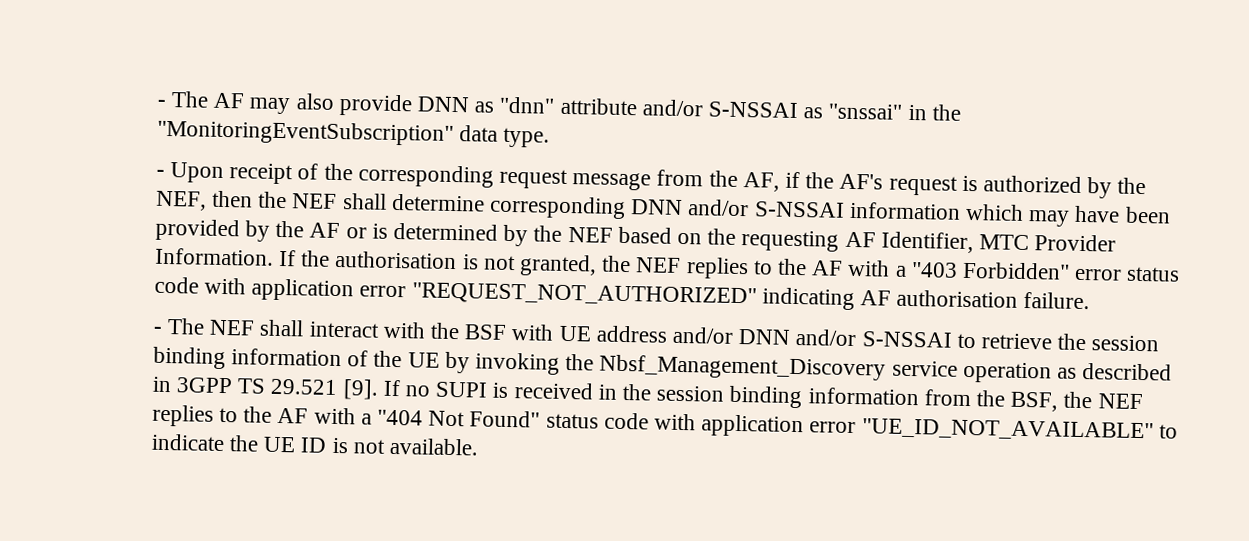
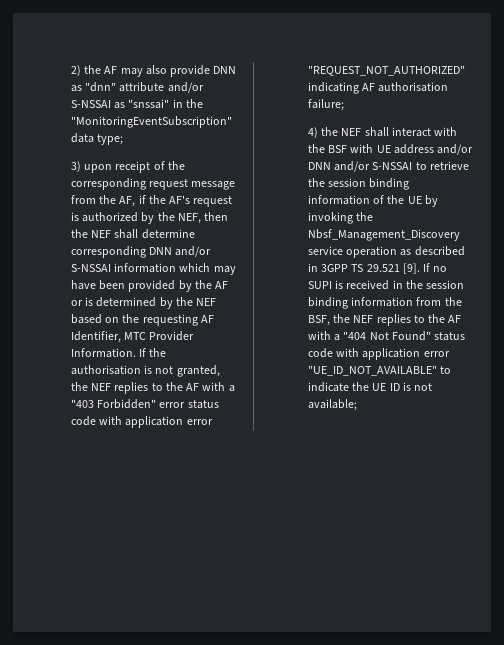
- - The AF may also provide DNN as "dnn" attribute and/or S-NSSAI as "snssai" in the "MonitoringEventSubscription" data type.
- - Upon receipt of the corresponding request message from the AF, if the AF's request is authorized by the NEF, then the NEF shall determine corresponding DNN and/or S-NSSAI information which may have been provided by the AF or is determined by the NEF based on the requesting AF Identifier, MTC Provider Information.
+ 2) the AF may also provide DNN as "dnn" attribute and/or S-NSSAI as "snssai" in the "MonitoringEventSubscription" data type;
+ 3) upon receipt of the corresponding request message from the AF, if the AF's request is authorized by the NEF, then the NEF shall determine corresponding DNN and/or S-NSSAI information which may have been provided by the AF or is determined by the NEF based on the requesting AF Identifier, MTC Provider Information.
- If the authorisation is not granted, the NEF replies to the AF with a "403 Forbidden" error status code with application error "REQUEST_NOT_AUTHORIZED" indicating AF authorisation failure.
- - The NEF shall interact with the BSF with UE address and/or DNN and/or S-NSSAI to retrieve the session binding information of the UE by invoking the Nbsf_Management_Discovery service operation as described in 3GPP TS 29.521 [9].
+ If the authorisation is not granted, the NEF replies to the AF with a "403 Forbidden" error status code with application error "REQUEST_NOT_AUTHORIZED" indicating AF authorisation failure;
+ 4) the NEF shall interact with the BSF with UE address and/or DNN and/or S-NSSAI to retrieve the session binding information of the UE by invoking the Nbsf_Management_Discovery service operation as described in 3GPP TS 29.521 [9].
- If no SUPI is received in the session binding information from the BSF, the NEF replies to the AF with a "404 Not Found" status code with application error "UE_ID_NOT_AVAILABLE" to indicate the UE ID is not available.
+ If no SUPI is received in the session binding information from the BSF, the NEF replies to the AF with a "404 Not Found" status code with application error "UE_ID_NOT_AVAILABLE" to indicate the UE ID is not available;

